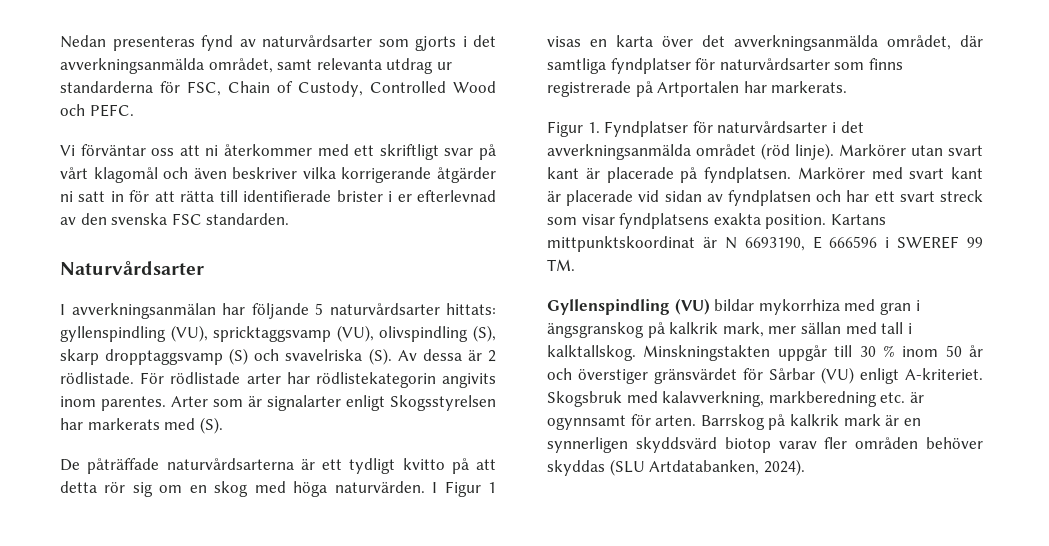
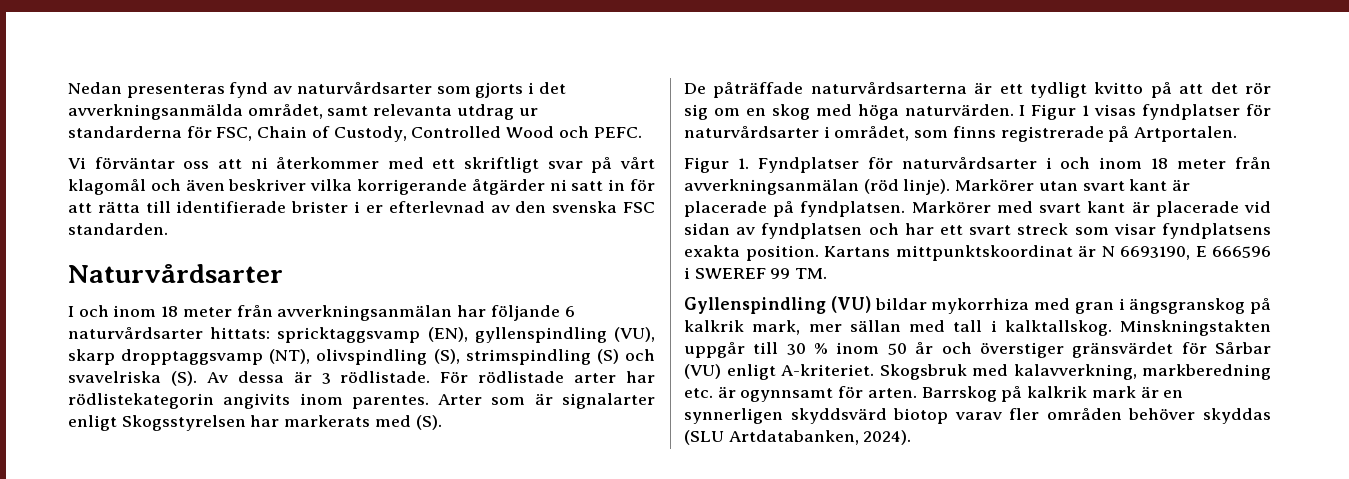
- I avverkningsanmälan har följande 5 naturvårdsarter hittats: gyllenspindling (VU), spricktaggsvamp (VU), olivspindling (S), skarp dropptaggsvamp (S) och svavelriska (S). Av dessa är 2 rödlistade.
+ I och inom 18 meter från avverkningsanmälan har följande 6 naturvårdsarter hittats: spricktaggsvamp (EN), gyllenspindling (VU), skarp dropptaggsvamp (NT), olivspindling (S), strimspindling (S) och svavelriska (S). Av dessa är 3 rödlistade.
- De påträffade naturvårdsarterna är ett tydligt kvitto på att detta rör sig om en skog med höga naturvärden.
+ De påträffade naturvårdsarterna är ett tydligt kvitto på att det rör sig om en skog med höga naturvärden.
- I Figur 1 visas en karta över det avverkningsanmälda området, där samtliga fyndplatser för naturvårdsarter som finns registrerade på Artportalen har markerats.
+ I Figur 1 visas fyndplatser för naturvårdsarter i området, som finns registrerade på Artportalen.
- Figur 1. Fyndplatser för naturvårdsarter i det avverkningsanmälda området (röd linje).
+ Figur 1. Fyndplatser för naturvårdsarter i och inom 18 meter från avverkningsanmälan (röd linje).

